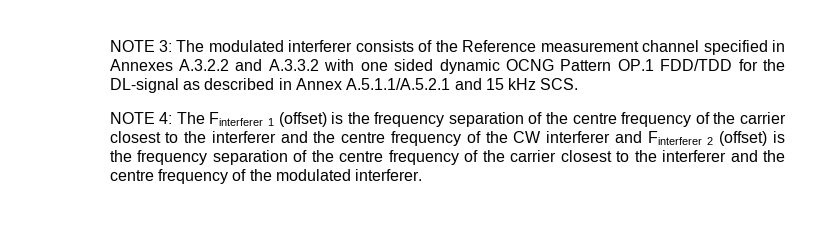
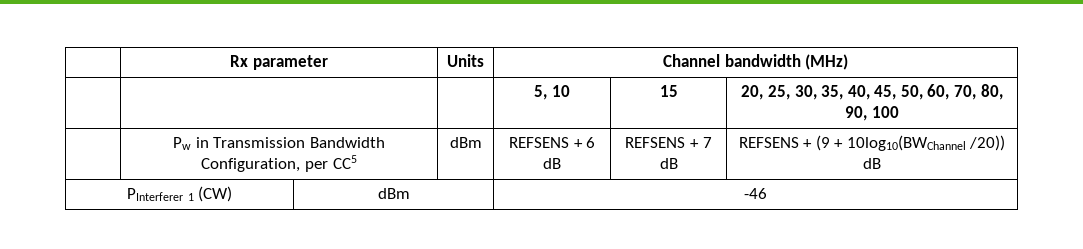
- NOTE 3: The modulated interferer consists of the Reference measurement channel specified in Annexes A.3.2.2 and A.3.3.2 with one sided dynamic OCNG Pattern OP.1 FDD/TDD for the DL-signal as described in Annex A.5.1.1/A.5.2.1 and 15 kHz SCS.
- NOTE 4: The Finterferer 1 (offset) is the frequency separation of the centre frequency of the carrier closest to the interferer and the centre frequency of the CW interferer and Finterferer 2 (offset) is the frequency separation of the centre frequency of the carrier closest to the interferer and the centre frequency of the modulated interferer.
+ | Rx parameter | Units | Channel bandwidth (MHz)
+ | | | 5, 10 | 15 | 20, 25, 30, 35, 40, 45, 50, 60, 70, 80, 90, 100
+ | Pw in Transmission Bandwidth Configuration, per CC5 | dBm | REFSENS + 6 dB | REFSENS + 7 dB | REFSENS + (9 + 10log10(BWChannel /20)) dB
+ PInterferer 1 (CW) | dBm | -46

